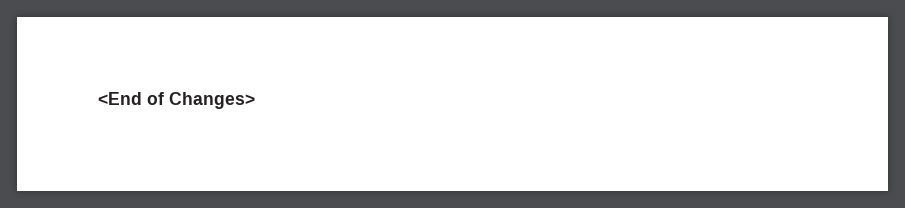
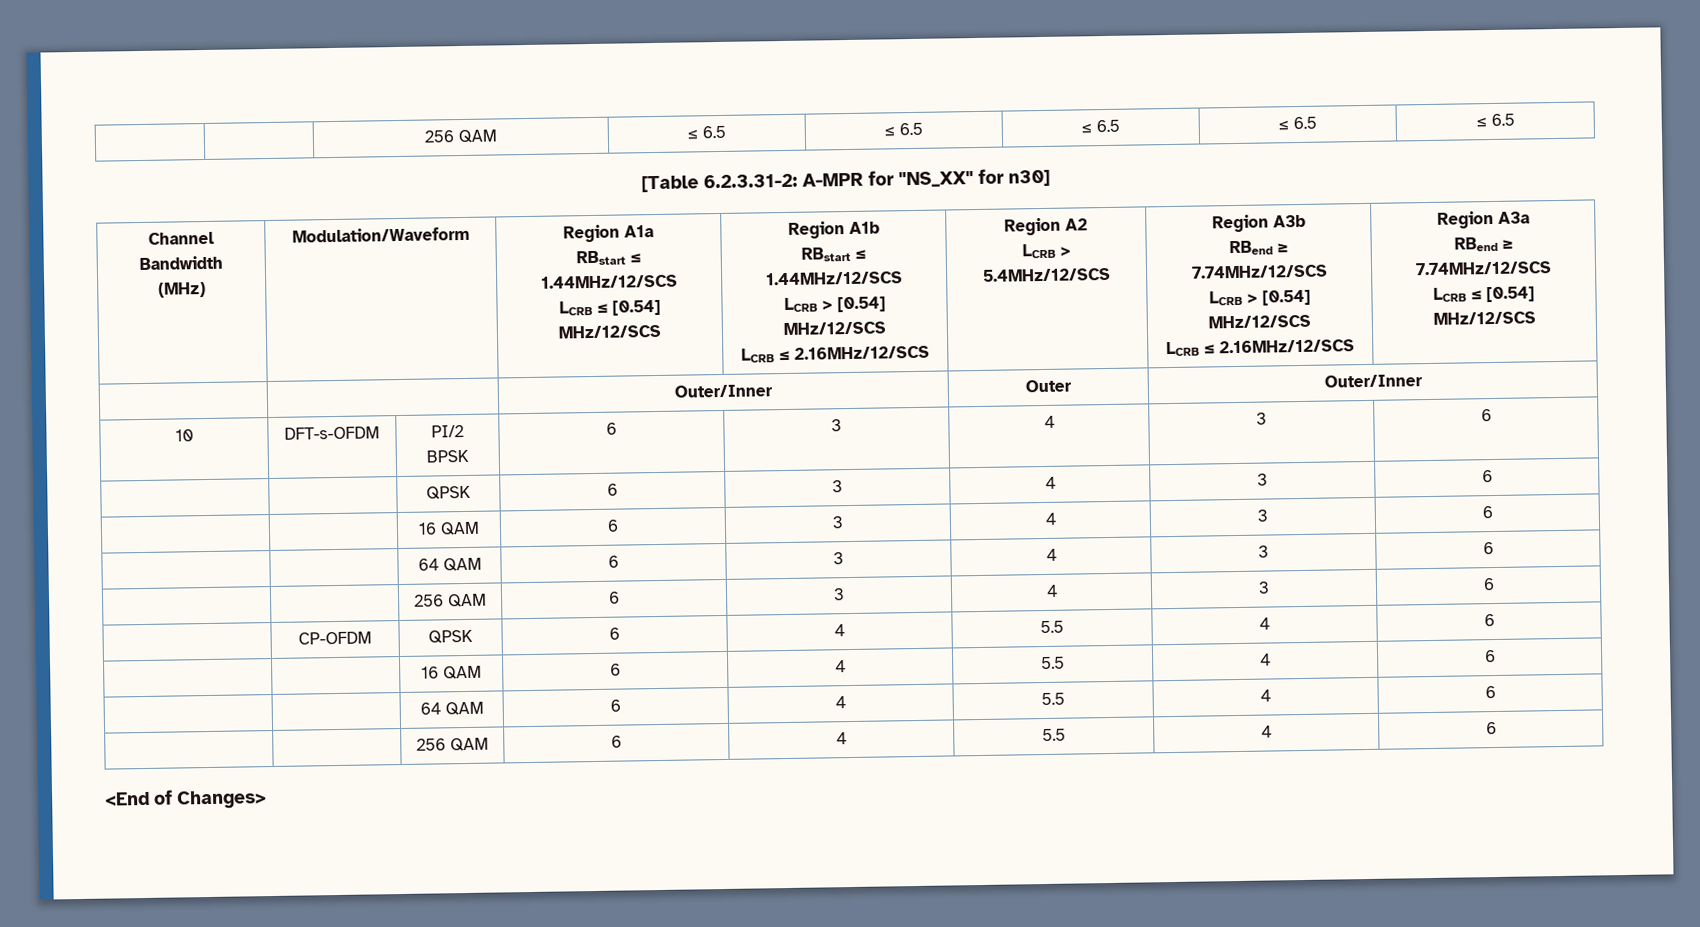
+ | | 256 QAM | ≤ 6.5 | ≤ 6.5 | ≤ 6.5 | ≤ 6.5 | ≤ 6.5
+ [Table 6.2.3.31-2: A-MPR for "NS_XX" for n30]
+ Channel Bandwidth
+ (MHz) | Modulation/Waveform | Region A1a
+ RBstart ≤ 1.44MHz/12/SCS
+ LCRB ≤ [0.54] MHz/12/SCS | Region A1b
+ RBstart ≤ 1.44MHz/12/SCS
+ LCRB > [0.54] MHz/12/SCS
+ LCRB ≤ 2.16MHz/12/SCS | Region A2
+ LCRB > 5.4MHz/12/SCS | Region A3b
+ RBend ≥ 7.74MHz/12/SCS
+ LCRB > [0.54] MHz/12/SCS
+ LCRB ≤ 2.16MHz/12/SCS | Region A3a
+ RBend ≥ 7.74MHz/12/SCS
+ LCRB ≤ [0.54] MHz/12/SCS
+ | | Outer/Inner | Outer | Outer/Inner
+ 10 | DFT-s-OFDM | PI/2 BPSK | 6 | 3 | 4 | 3 | 6
+ | | QPSK | 6 | 3 | 4 | 3 | 6
+ | | 16 QAM | 6 | 3 | 4 | 3 | 6
+ | | 64 QAM | 6 | 3 | 4 | 3 | 6
+ | | 256 QAM | 6 | 3 | 4 | 3 | 6
+ | CP-OFDM | QPSK | 6 | 4 | 5.5 | 4 | 6
+ | | 16 QAM | 6 | 4 | 5.5 | 4 | 6
+ | | 64 QAM | 6 | 4 | 5.5 | 4 | 6
+ | | 256 QAM | 6 | 4 | 5.5 | 4 | 6

